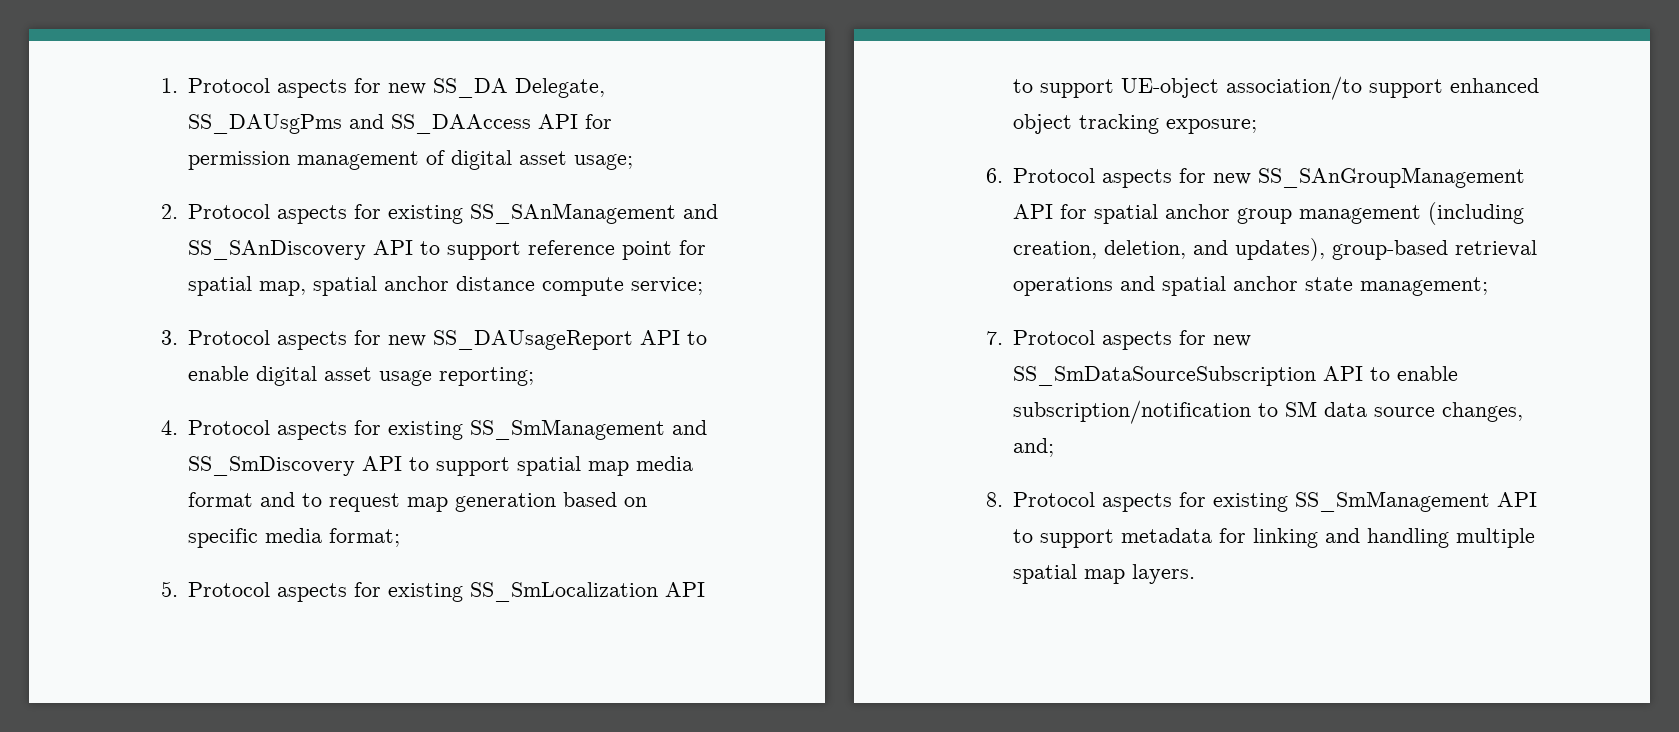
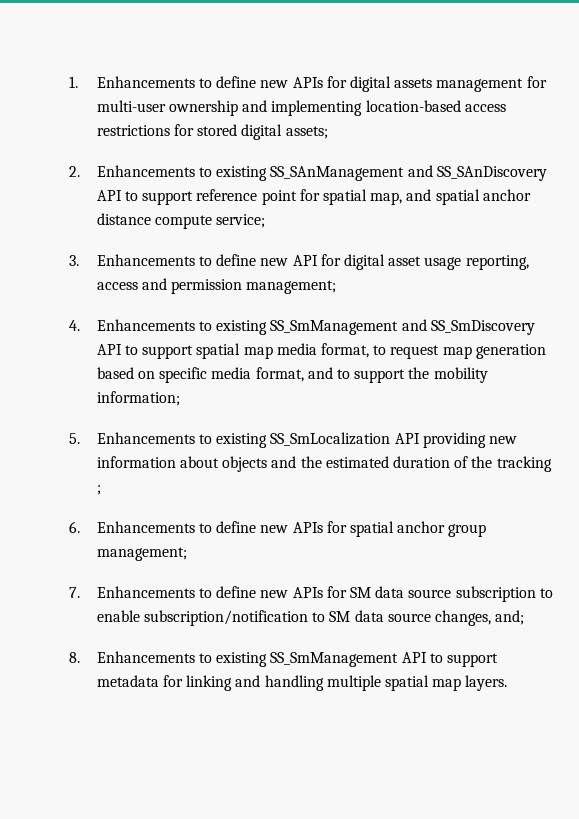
- 1. Protocol aspects for new SS_DA Delegate, SS_DAUsgPms and SS_DAAccess API for permission management of digital asset usage;
- 2. Protocol aspects for existing SS_SAnManagement and SS_SAnDiscovery API to support reference point for spatial map, spatial anchor distance compute service;
+ 1. Enhancements to define new APIs for digital assets management for multi-user ownership and implementing location-based access restrictions for stored digital assets;
+ 2. Enhancements to existing SS_SAnManagement and SS_SAnDiscovery API to support reference point for spatial map, and spatial anchor distance compute service;
- 3. Protocol aspects for new SS_DAUsageReport API to enable digital asset usage reporting;
- 4. Protocol aspects for existing SS_SmManagement and SS_SmDiscovery API to support spatial map media format and to request map generation based on specific media format;
- 5. Protocol aspects for existing SS_SmLocalization API to support UE-object association/to support enhanced object tracking exposure;
- 6. Protocol aspects for new SS_SAnGroupManagement API for spatial anchor group management (including creation, deletion, and updates), group-based retrieval operations and spatial anchor state management;
- 7. Protocol aspects for new SS_SmDataSourceSubscription API to enable subscription/notification to SM data source changes, and;
+ 3. Enhancements to define new API for digital asset usage reporting, access and permission management;
+ 4. Enhancements to existing SS_SmManagement and SS_SmDiscovery API to support spatial map media format, to request map generation based on specific media format, and to support the mobility information;
+ 5. Enhancements to existing SS_SmLocalization API providing new information about objects and the estimated duration of the tracking ;
+ 6. Enhancements to define new APIs for spatial anchor group management;
+ 7. Enhancements to define new APIs for SM data source subscription to enable subscription/notification to SM data source changes, and;
- 8. Protocol aspects for existing SS_SmManagement API to support metadata for linking and handling multiple spatial map layers.
+ 8. Enhancements to existing SS_SmManagement API to support metadata for linking and handling multiple spatial map layers.

